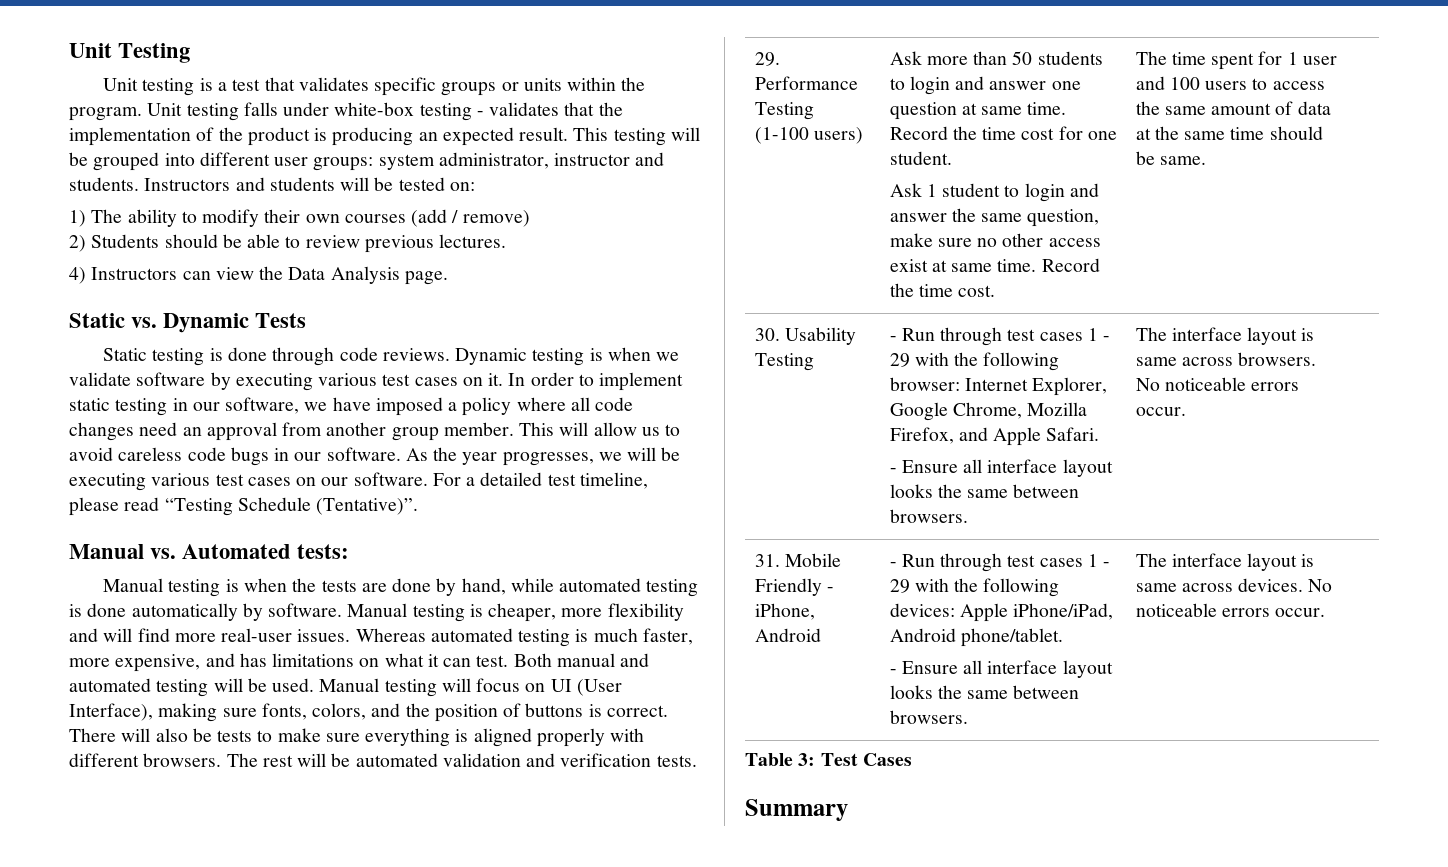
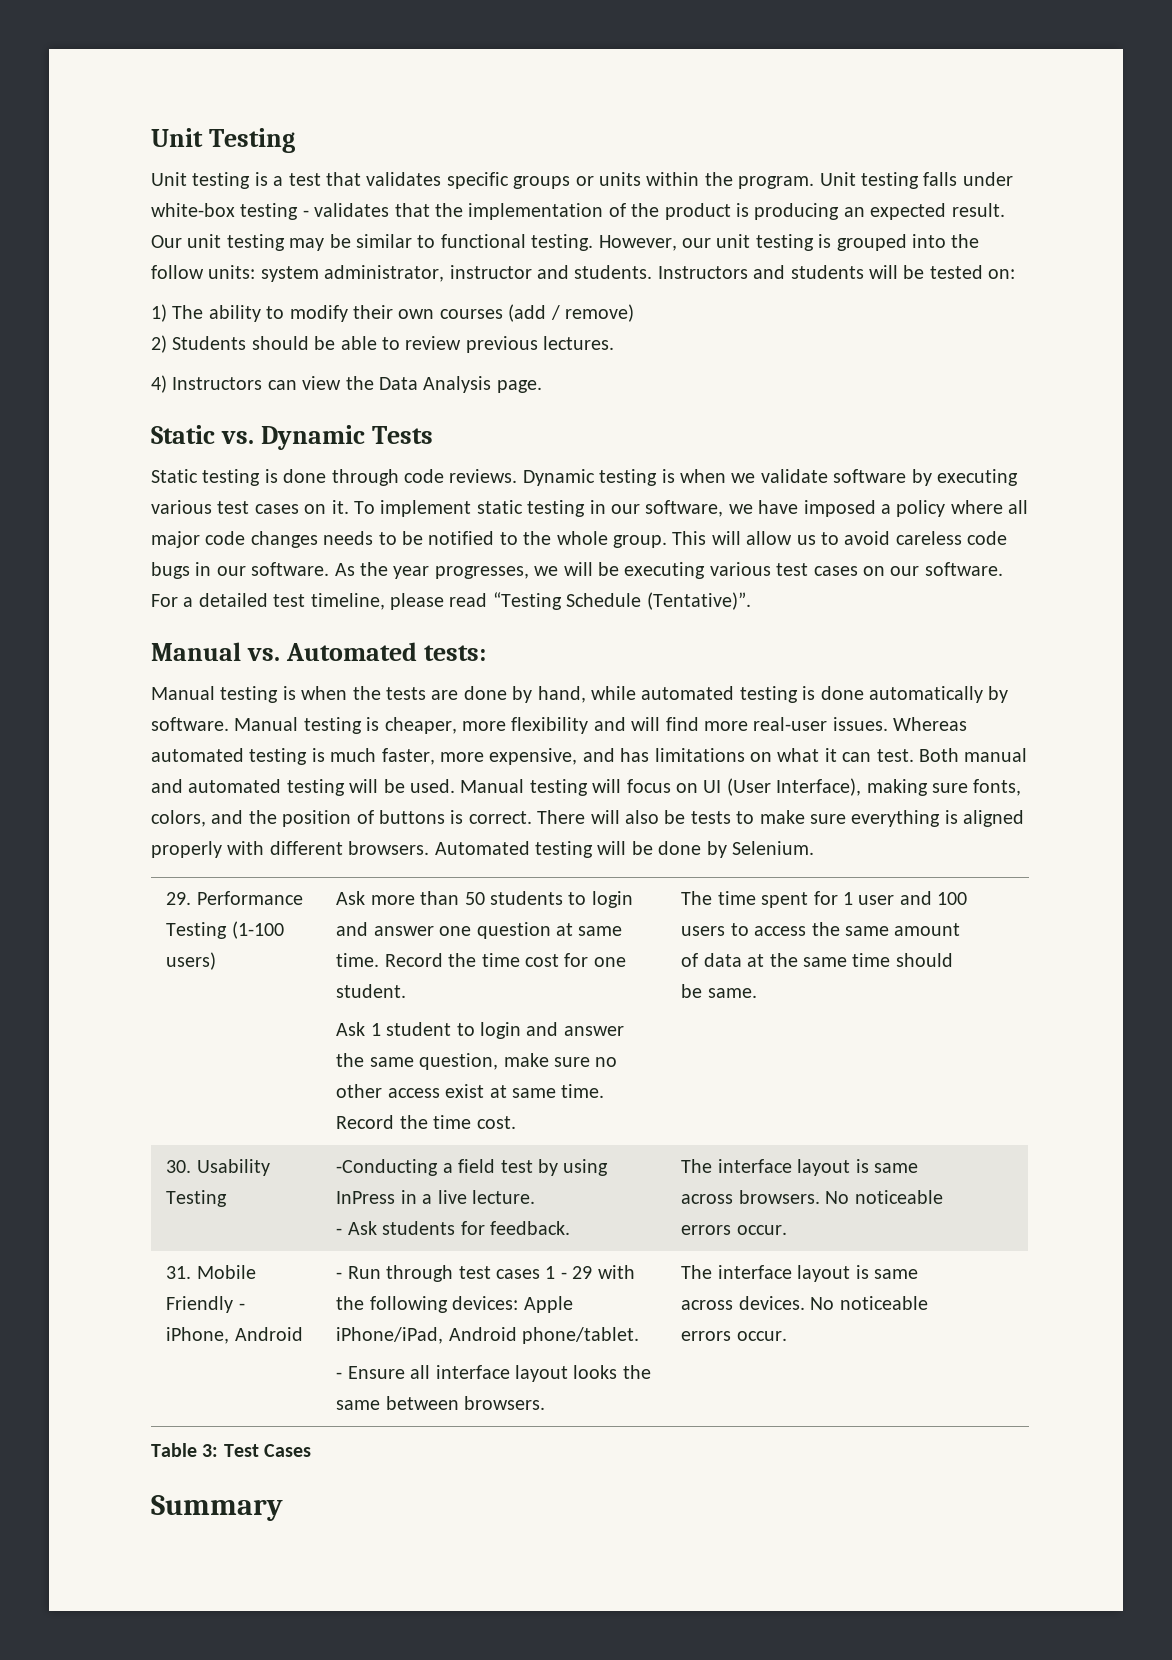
- This testing will be grouped into different user groups: system administrator, instructor and students.
+ Our unit testing may be similar to functional testing. However, our unit testing is grouped into the follow units: system administrator, instructor and students.
- In order to implement static testing in our software, we have imposed a policy where all code changes need an approval from another group member.
+ To implement static testing in our software, we have imposed a policy where all major code changes needs to be notified to the whole group.
- The rest will be automated validation and verification tests.
+ Automated testing will be done by Selenium.
- - Run through test cases 1 - 29 with the following browser: Internet Explorer, Google Chrome, Mozilla Firefox, and Apple Safari.
- - Ensure all interface layout looks the same between browsers.
+ -Conducting a field test by using InPress in a live lecture.
+ - Ask students for feedback.

